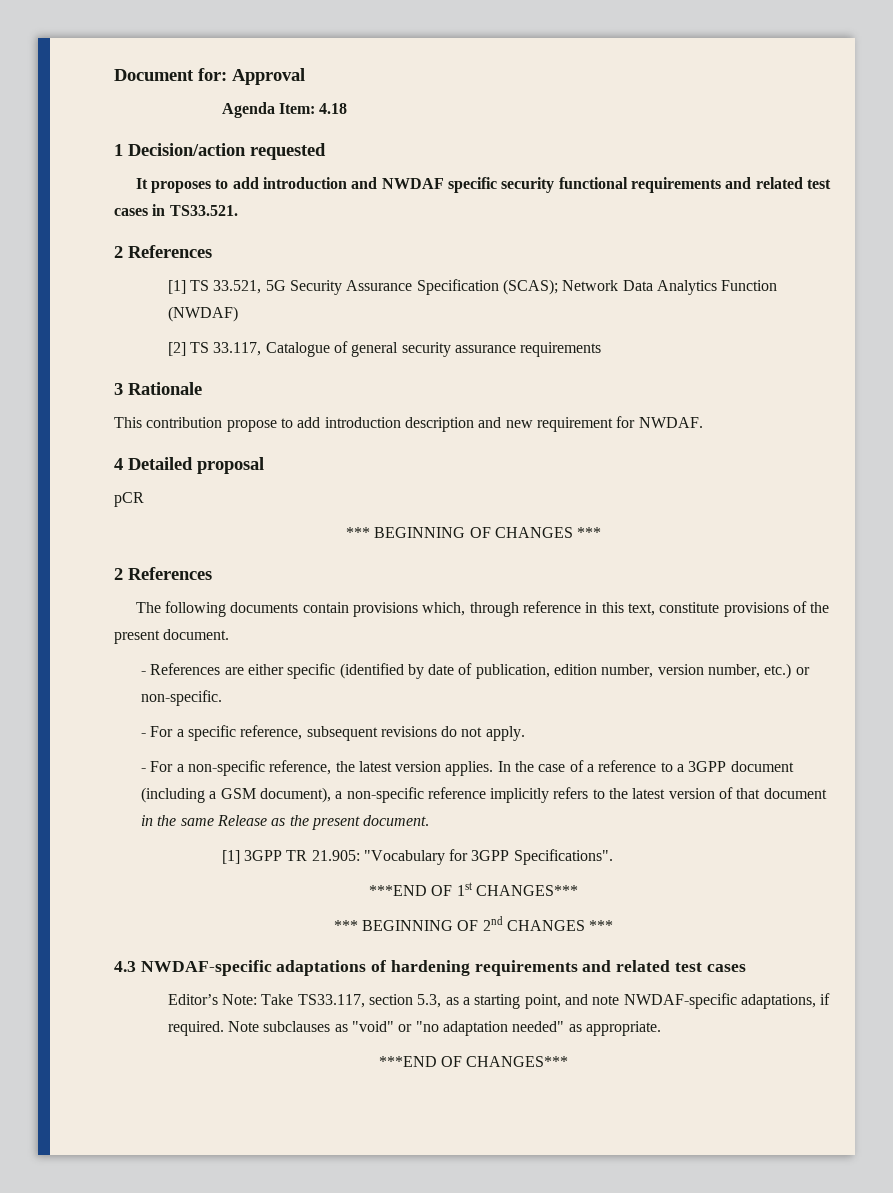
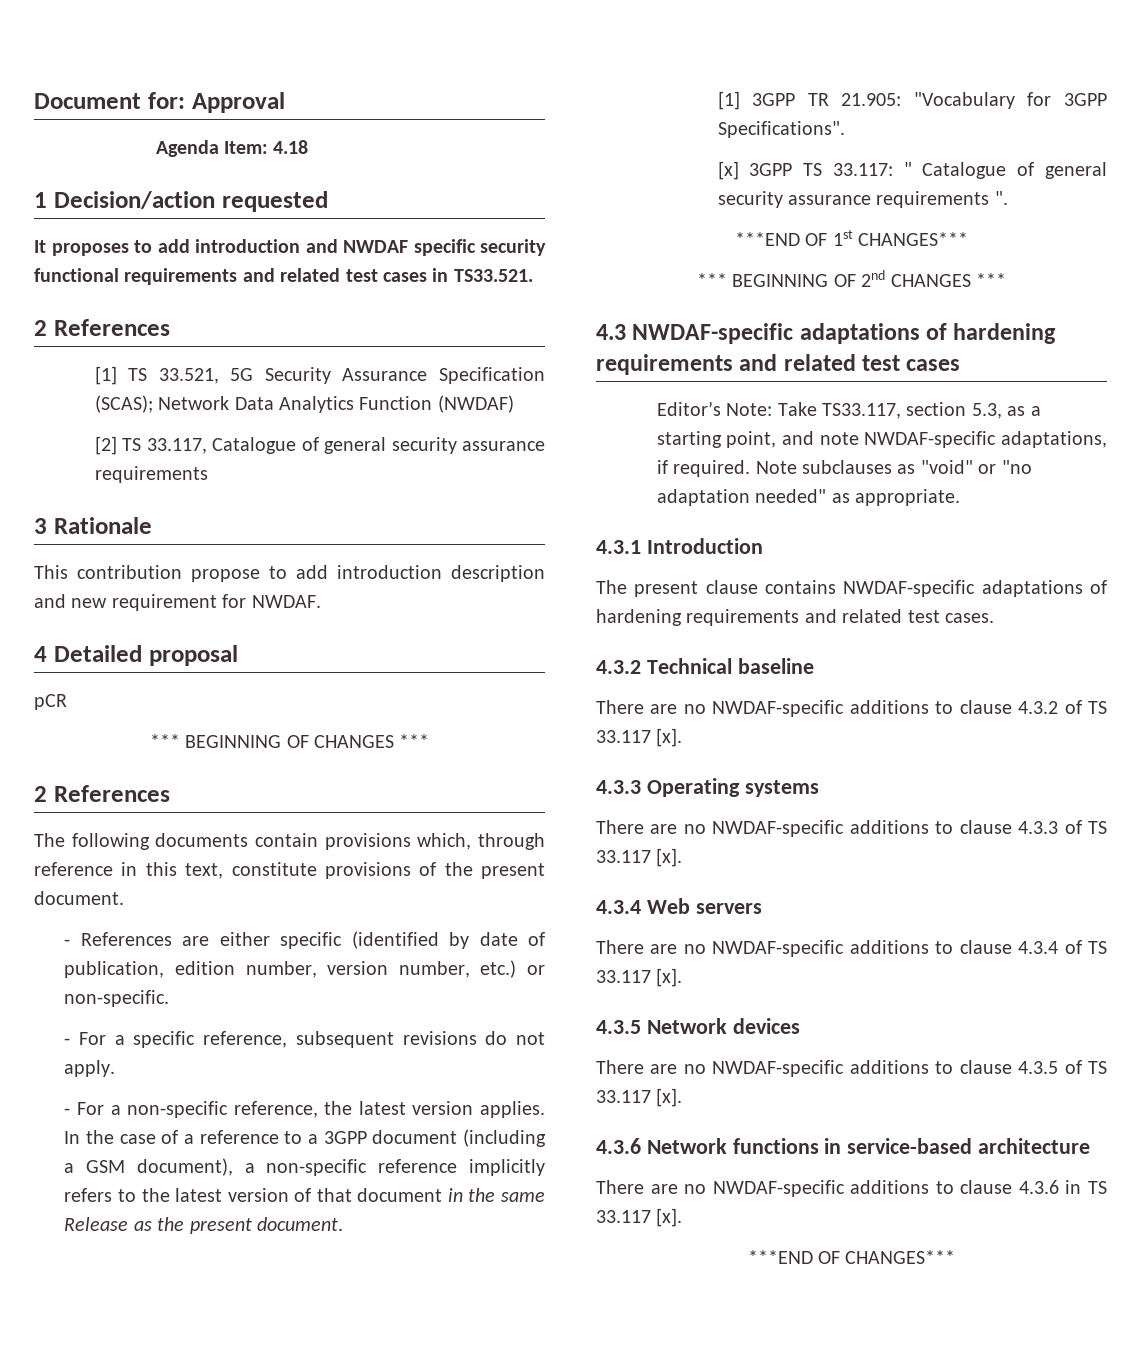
+ [x] 3GPP TS 33.117: " Catalogue of general security assurance requirements ".
+ 4.3.1 Introduction
+ The present clause contains NWDAF-specific adaptations of hardening requirements and related test cases.
+ 4.3.2 Technical baseline
+ There are no NWDAF-specific additions to clause 4.3.2 of TS 33.117 [x].
+ 4.3.3 Operating systems
+ There are no NWDAF-specific additions to clause 4.3.3 of TS 33.117 [x].
+ 4.3.4 Web servers
+ There are no NWDAF-specific additions to clause 4.3.4 of TS 33.117 [x].
+ 4.3.5 Network devices
+ There are no NWDAF-specific additions to clause 4.3.5 of TS 33.117 [x].
+ 4.3.6 Network functions in service-based architecture
+ There are no NWDAF-specific additions to clause 4.3.6 in TS 33.117 [x].

